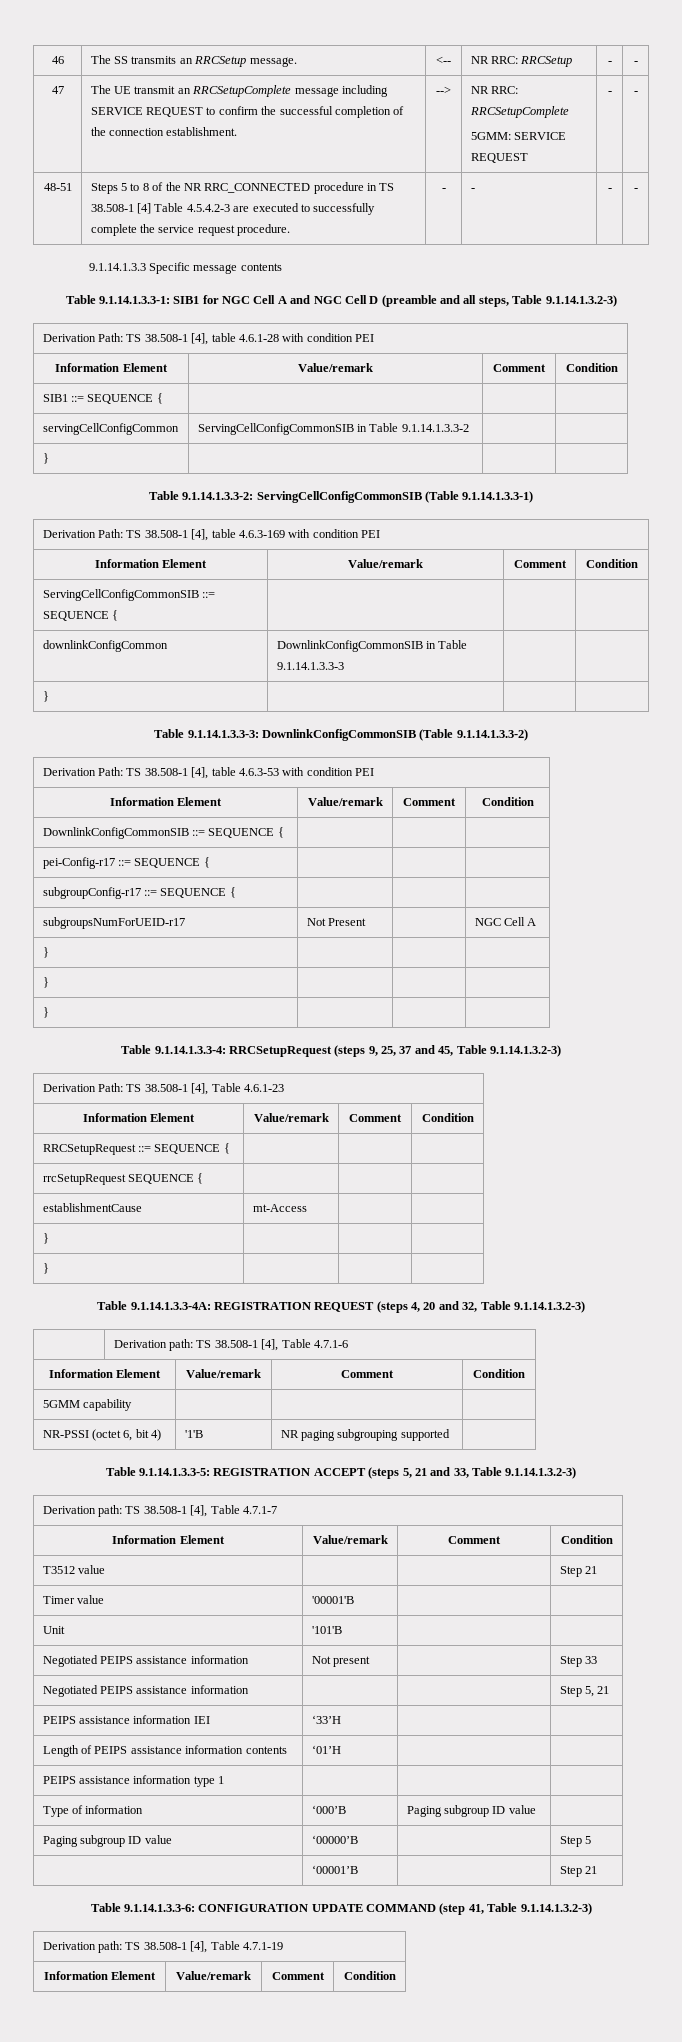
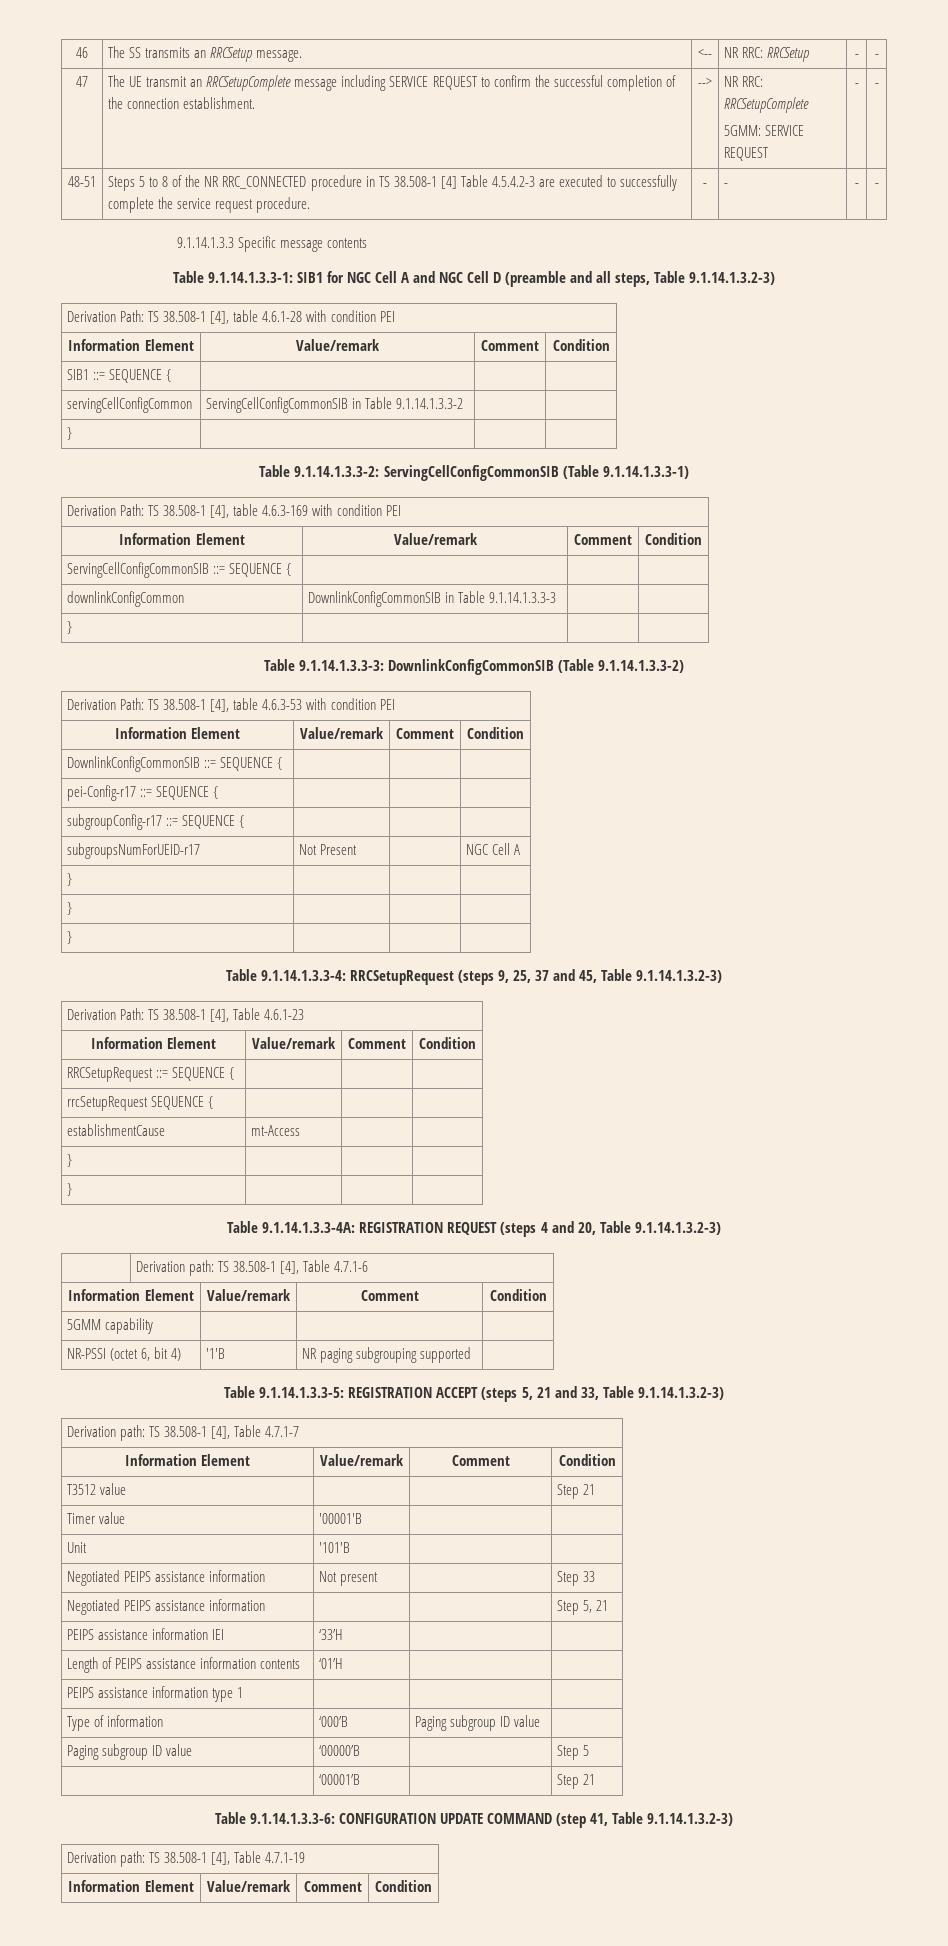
- Table 9.1.14.1.3.3-4A: REGISTRATION REQUEST (steps 4, 20 and 32, Table 9.1.14.1.3.2-3)
+ Table 9.1.14.1.3.3-4A: REGISTRATION REQUEST (steps 4 and 20, Table 9.1.14.1.3.2-3)

